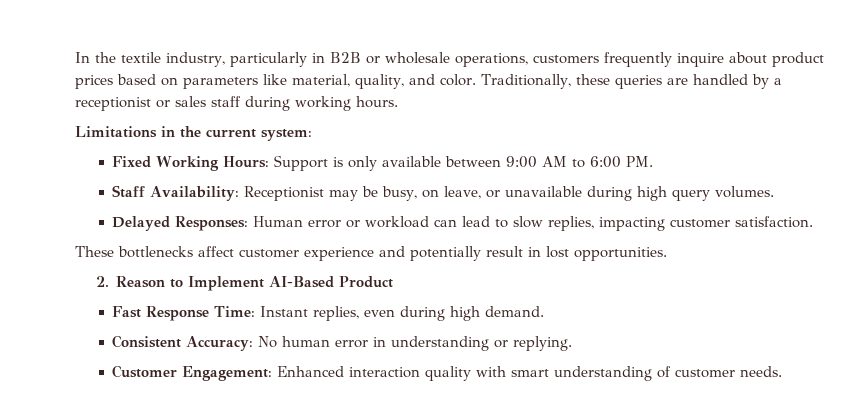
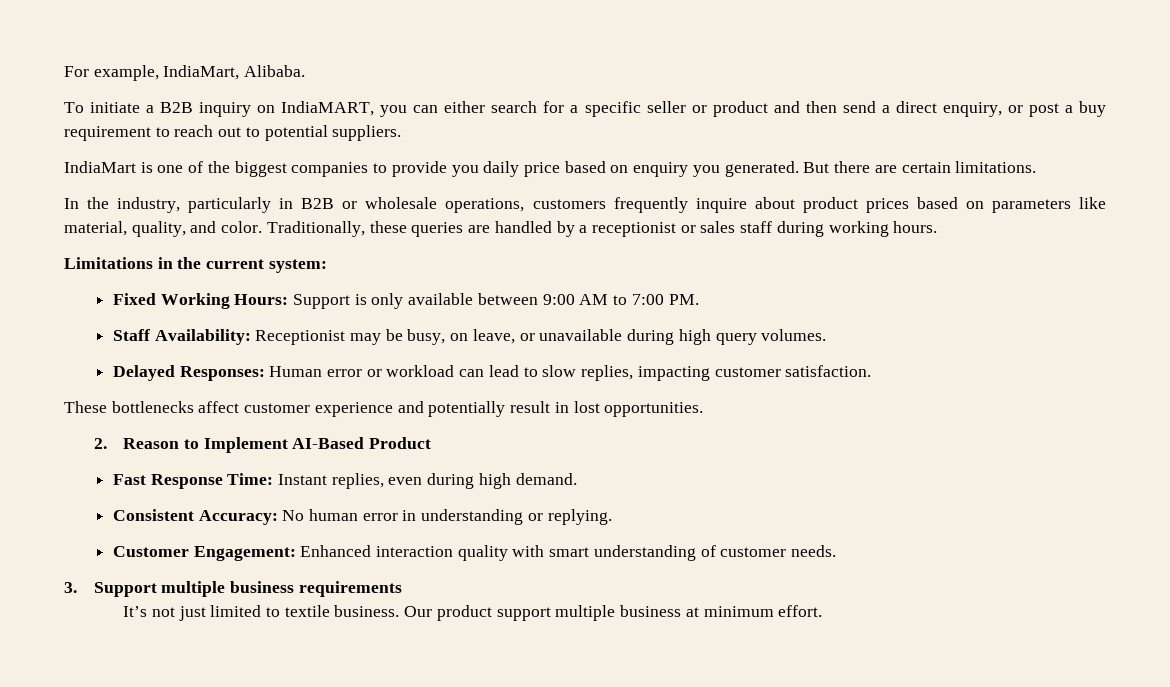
+ For example, IndiaMart, Alibaba.
+ To initiate a B2B inquiry on IndiaMART, you can either search for a specific seller or product and then send a direct enquiry, or post a buy requirement to reach out to potential suppliers.
+ IndiaMart is one of the biggest companies to provide you daily price based on enquiry you generated. But there are certain limitations.
- In the textile industry, particularly in B2B or wholesale operations, customers frequently inquire about product prices based on parameters like material, quality, and color.
+ In the industry, particularly in B2B or wholesale operations, customers frequently inquire about product prices based on parameters like material, quality, and color.
- Fixed Working Hours: Support is only available between 9:00 AM to 6:00 PM.
+ Fixed Working Hours: Support is only available between 9:00 AM to 7:00 PM.
+ 3. Support multiple business requirements
+ It’s not just limited to textile business. Our product support multiple business at minimum effort.

